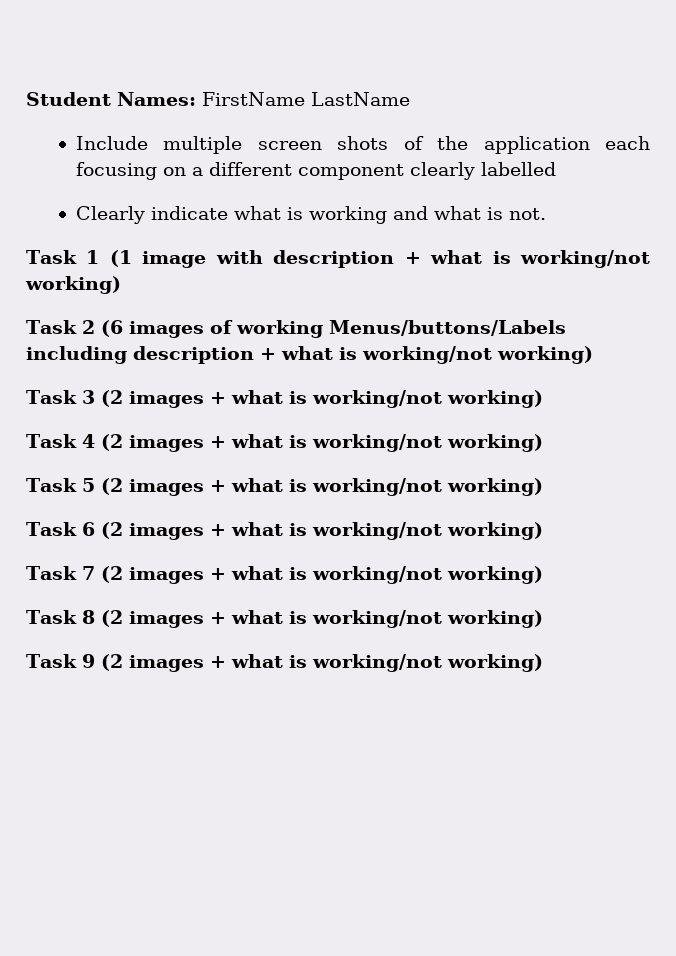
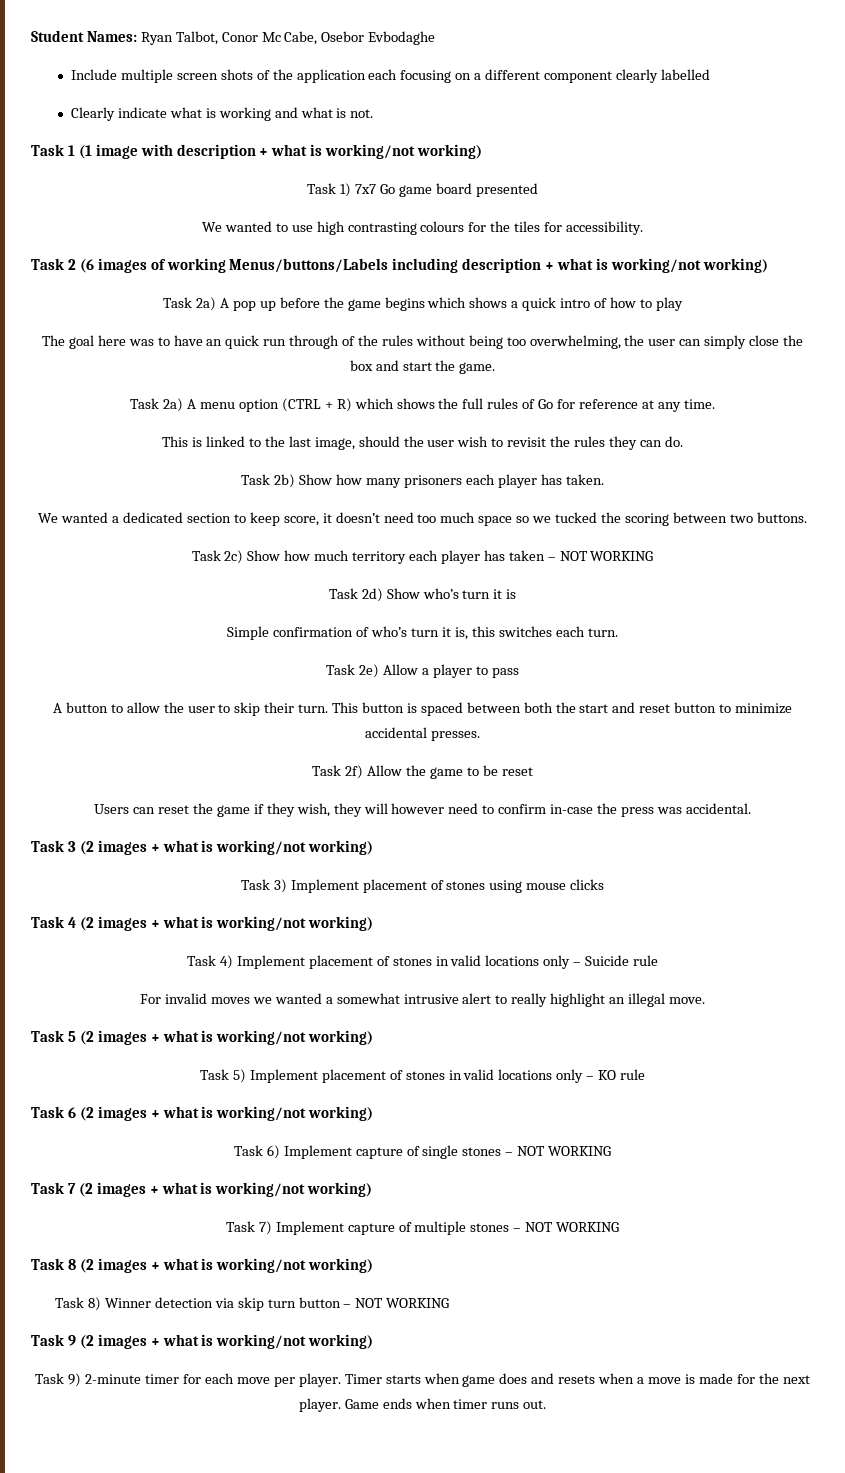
- Student Names: FirstName LastName
+ Student Names: Ryan Talbot, Conor Mc Cabe, Osebor Evbodaghe
+ Task 1) 7x7 Go game board presented
+ We wanted to use high contrasting colours for the tiles for accessibility.
+ Task 2a) A pop up before the game begins which shows a quick intro of how to play
+ The goal here was to have an quick run through of the rules without being too overwhelming, the user can simply close the box and start the game.
+ Task 2a) A menu option (CTRL + R) which shows the full rules of Go for reference at any time.
+ This is linked to the last image, should the user wish to revisit the rules they can do.
+ Task 2b) Show how many prisoners each player has taken.
+ We wanted a dedicated section to keep score, it doesn’t need too much space so we tucked the scoring between two buttons.
+ Task 2c) Show how much territory each player has taken – NOT WORKING
+ Task 2d) Show who’s turn it is
+ Simple confirmation of who’s turn it is, this switches each turn.
+ Task 2e) Allow a player to pass
+ A button to allow the user to skip their turn. This button is spaced between both the start and reset button to minimize accidental presses.
+ Task 2f) Allow the game to be reset
+ Users can reset the game if they wish, they will however need to confirm in-case the press was accidental.
+ Task 3) Implement placement of stones using mouse clicks
+ Task 4) Implement placement of stones in valid locations only – Suicide rule
+ For invalid moves we wanted a somewhat intrusive alert to really highlight an illegal move.
+ Task 5) Implement placement of stones in valid locations only – KO rule
+ Task 6) Implement capture of single stones – NOT WORKING
+ Task 7) Implement capture of multiple stones – NOT WORKING
+ Task 8) Winner detection via skip turn button – NOT WORKING
+ Task 9) 2-minute timer for each move per player. Timer starts when game does and resets when a move is made for the next player. Game ends when timer runs out.

